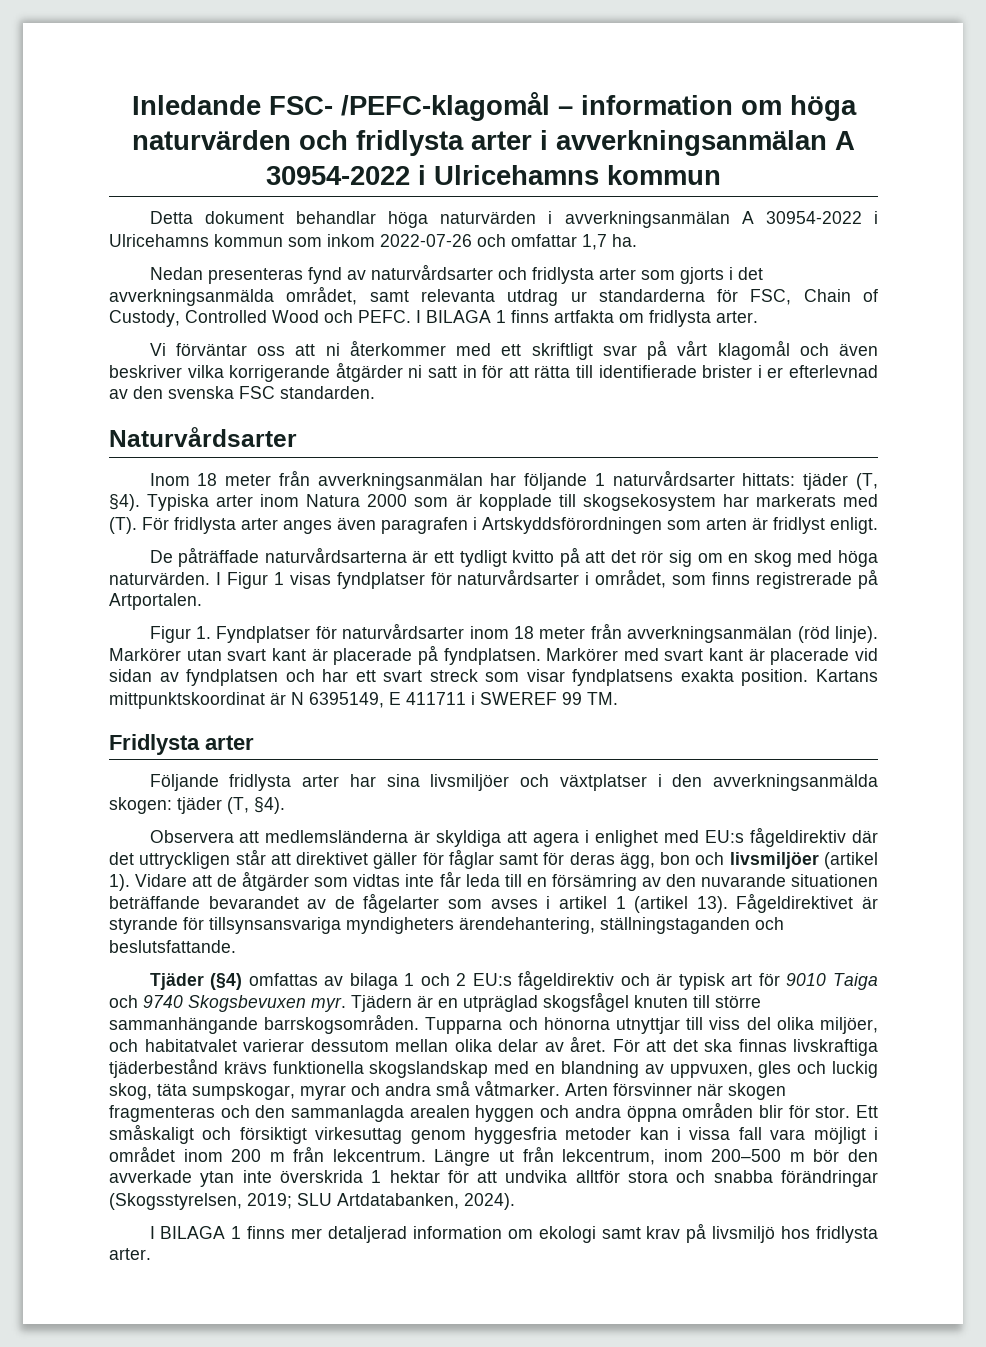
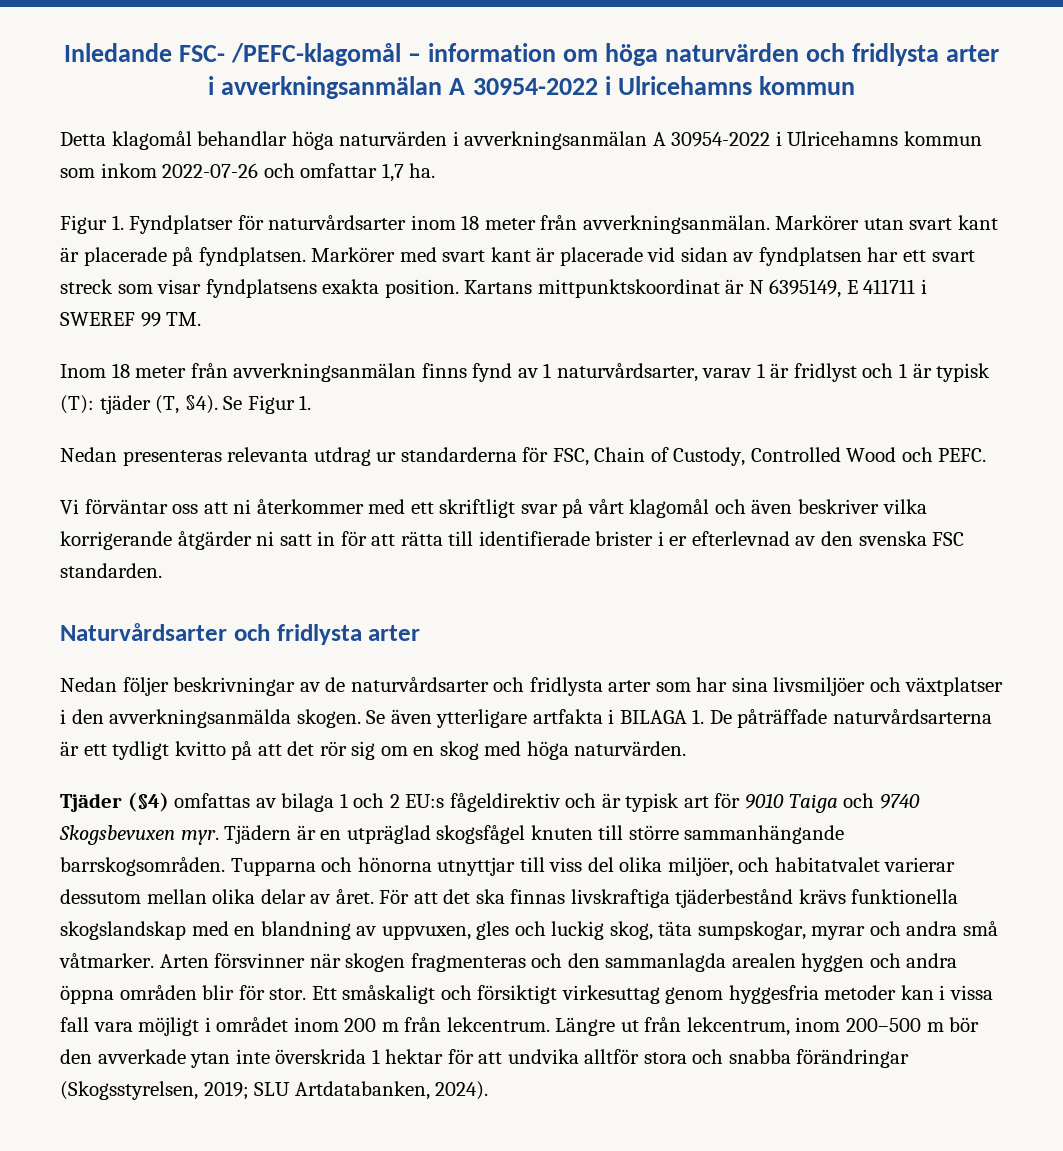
- Detta dokument behandlar höga naturvärden i avverkningsanmälan A 30954-2022 i Ulricehamns kommun som inkom 2022-07-26 och omfattar 1,7 ha.
+ Detta klagomål behandlar höga naturvärden i avverkningsanmälan A 30954-2022 i Ulricehamns kommun som inkom 2022-07-26 och omfattar 1,7 ha.
- Nedan presenteras fynd av naturvårdsarter och fridlysta arter som gjorts i det avverkningsanmälda området, samt relevanta utdrag ur standarderna för FSC, Chain of Custody, Controlled Wood och PEFC. I BILAGA 1 finns artfakta om fridlysta arter.
+ Figur 1. Fyndplatser för naturvårdsarter inom 18 meter från avverkningsanmälan. Markörer utan svart kant är placerade på fyndplatsen. Markörer med svart kant är placerade vid sidan av fyndplatsen har ett svart streck som visar fyndplatsens exakta position. Kartans mittpunktskoordinat är N 6395149, E 411711 i SWEREF 99 TM.
+ Inom 18 meter från avverkningsanmälan finns fynd av 1 naturvårdsarter, varav 1 är fridlyst och 1 är typisk (T): tjäder (T, §4). Se Figur 1.
+ Nedan presenteras relevanta utdrag ur standarderna för FSC, Chain of Custody, Controlled Wood och PEFC.
- Naturvårdsarter
- Inom 18 meter från avverkningsanmälan har följande 1 naturvårdsarter hittats: tjäder (T, §4). Typiska arter inom Natura 2000 som är kopplade till skogsekosystem har markerats med (T). För fridlysta arter anges även paragrafen i Artskyddsförordningen som arten är fridlyst enligt.
- De påträffade naturvårdsarterna är ett tydligt kvitto på att det rör sig om en skog med höga naturvärden. I Figur 1 visas fyndplatser för naturvårdsarter i området, som finns registrerade på Artportalen.
- Figur 1. Fyndplatser för naturvårdsarter inom 18 meter från avverkningsanmälan (röd linje). Markörer utan svart kant är placerade på fyndplatsen. Markörer med svart kant är placerade vid sidan av fyndplatsen och har ett svart streck som visar fyndplatsens exakta position. Kartans mittpunktskoordinat är N 6395149, E 411711 i SWEREF 99 TM.
- Fridlysta arter
- Följande fridlysta arter har sina livsmiljöer och växtplatser i den avverkningsanmälda skogen: tjäder (T, §4).
- Observera att medlemsländerna är skyldiga att agera i enlighet med EU:s fågeldirektiv där det uttryckligen står att direktivet gäller för fåglar samt för deras ägg, bon och livsmiljöer (artikel 1). Vidare att de åtgärder som vidtas inte får leda till en försämring av den nuvarande situationen beträffande bevarandet av de fågelarter som avses i artikel 1 (artikel 13). Fågeldirektivet är styrande för tillsynsansvariga myndigheters ärendehantering, ställningstaganden och beslutsfattande.
+ Naturvårdsarter och fridlysta arter
+ Nedan följer beskrivningar av de naturvårdsarter och fridlysta arter som har sina livsmiljöer och växtplatser i den avverkningsanmälda skogen. Se även ytterligare artfakta i BILAGA 1. De påträffade naturvårdsarterna är ett tydligt kvitto på att det rör sig om en skog med höga naturvärden.
- I BILAGA 1 finns mer detaljerad information om ekologi samt krav på livsmiljö hos fridlysta arter.

